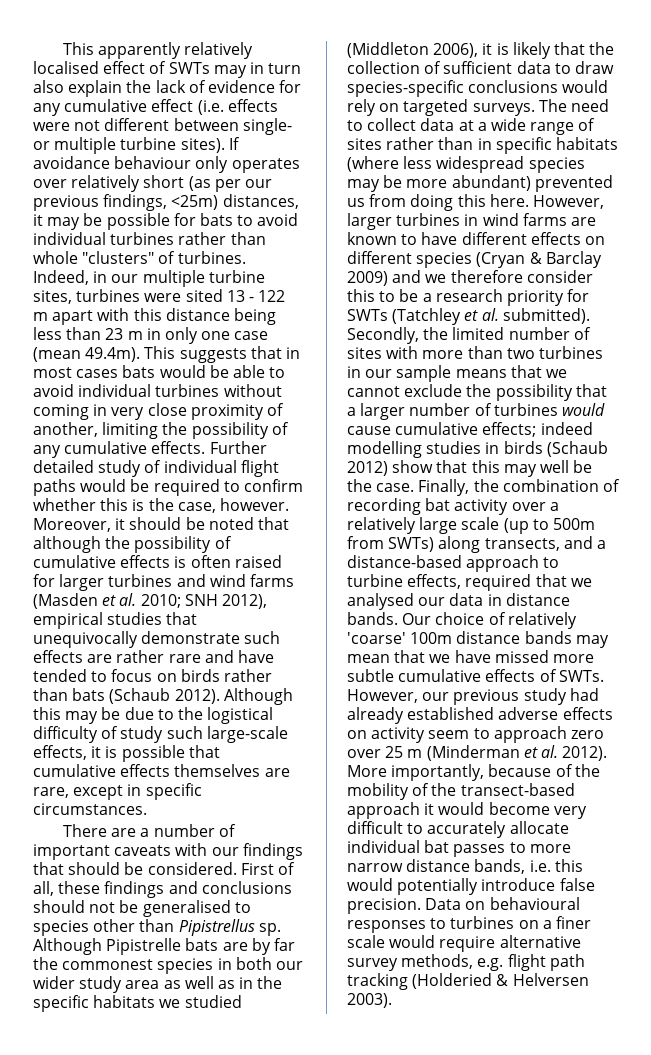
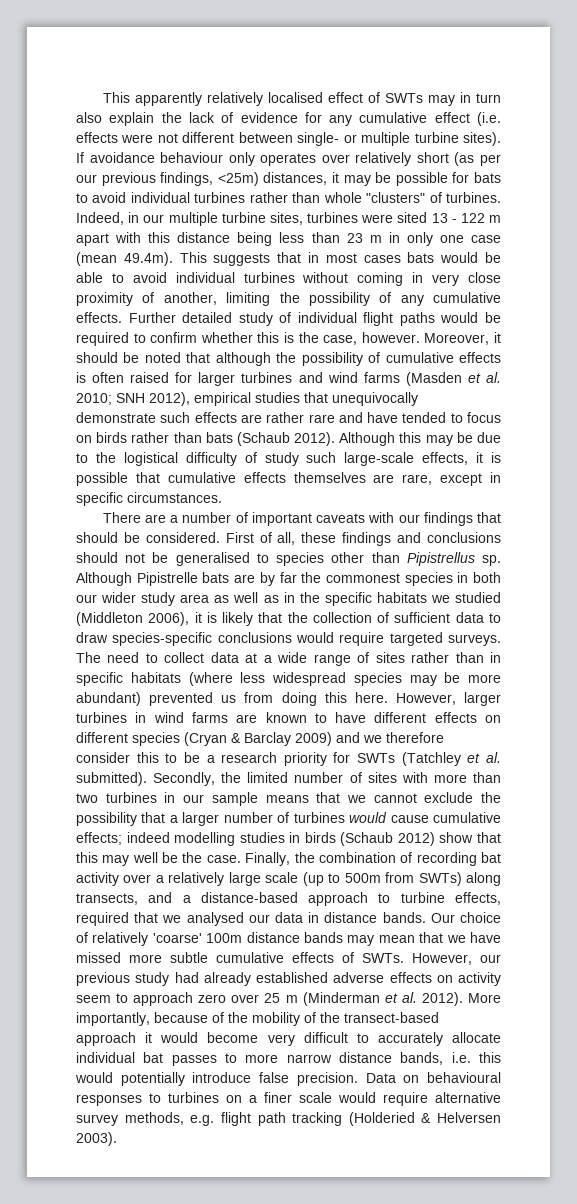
- Although Pipistrelle bats are by far the commonest species in both our wider study area as well as in the specific habitats we studied (Middleton 2006), it is likely that the collection of sufficient data to draw species-specific conclusions would rely on targeted surveys.
+ Although Pipistrelle bats are by far the commonest species in both our wider study area as well as in the specific habitats we studied (Middleton 2006), it is likely that the collection of sufficient data to draw species-specific conclusions would require targeted surveys.

